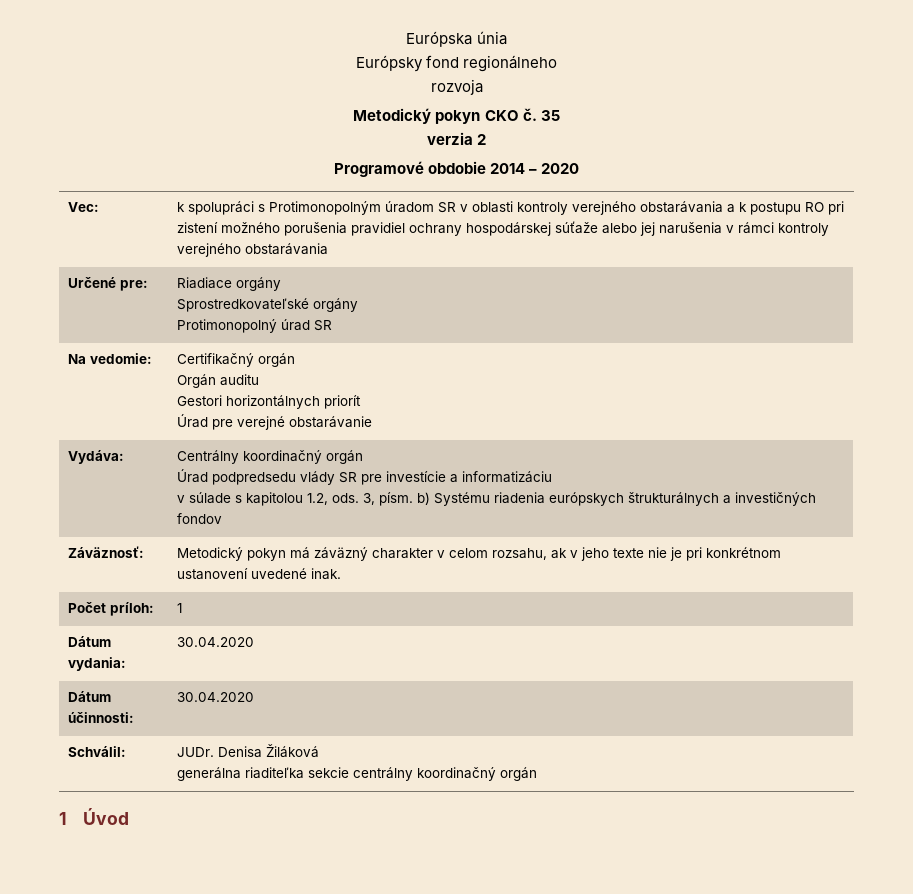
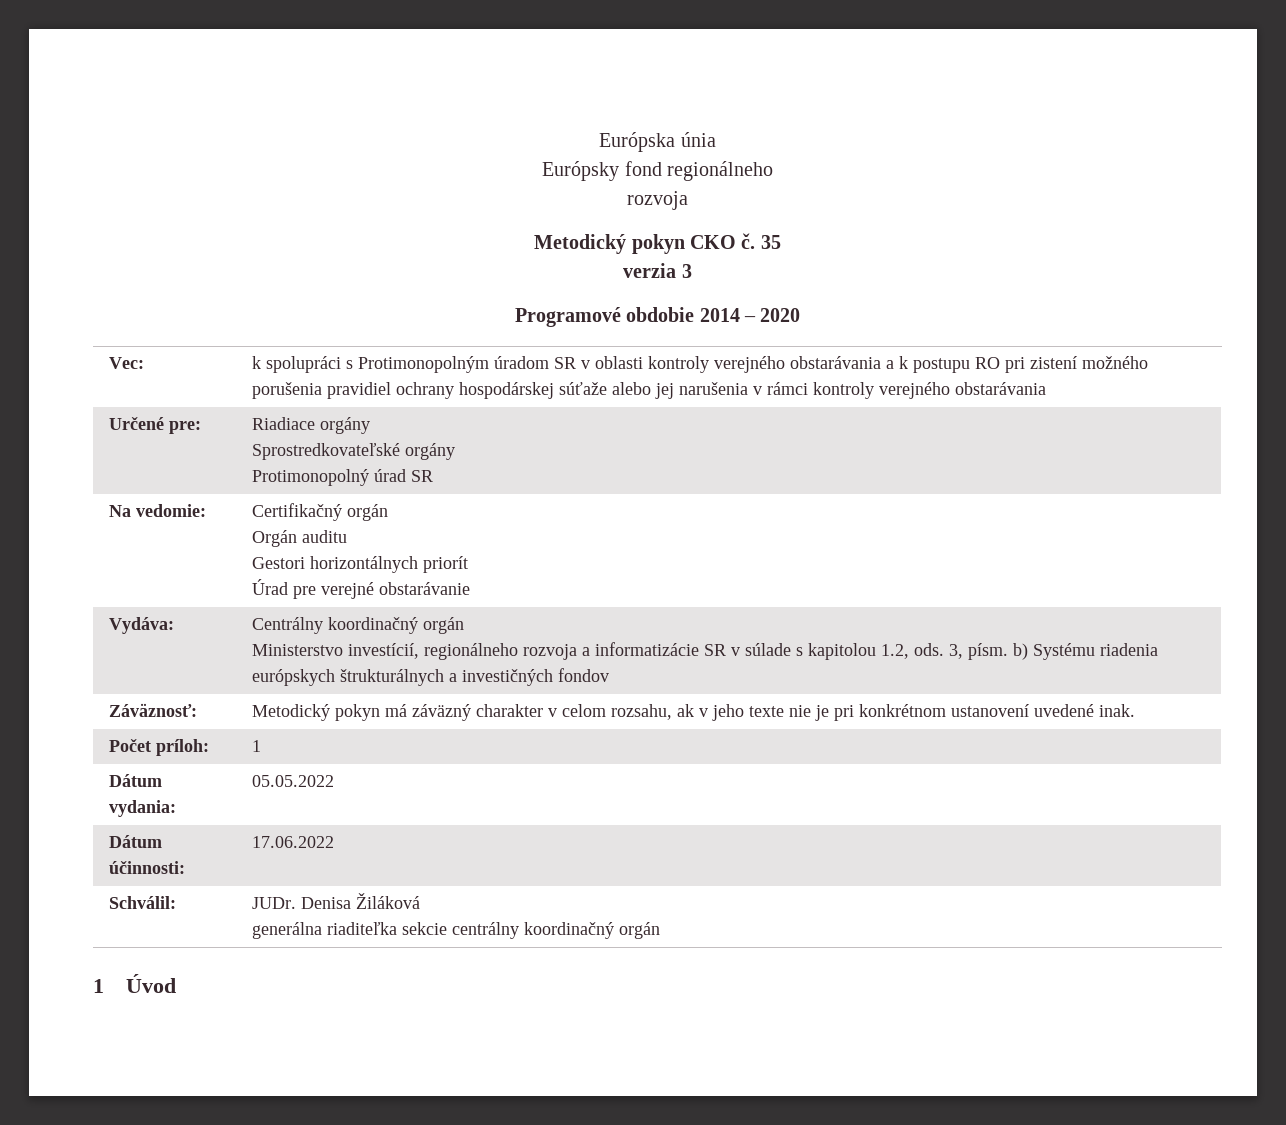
- verzia 2
+ verzia 3
  Vydáva: | Centrálny koordinačný orgán
- Úrad podpredsedu vlády SR pre investície a informatizáciu
- v súlade s kapitolou 1.2, ods. 3, písm. b) Systému riadenia európskych štrukturálnych a investičných fondov
+ Ministerstvo investícií, regionálneho rozvoja a informatizácie SR v súlade s kapitolou 1.2, ods. 3, písm. b) Systému riadenia európskych štrukturálnych a investičných fondov
- Dátum vydania: | 30.04.2020
+ Dátum vydania: | 05.05.2022
- Dátum účinnosti: | 30.04.2020
+ Dátum účinnosti: | 17.06.2022

